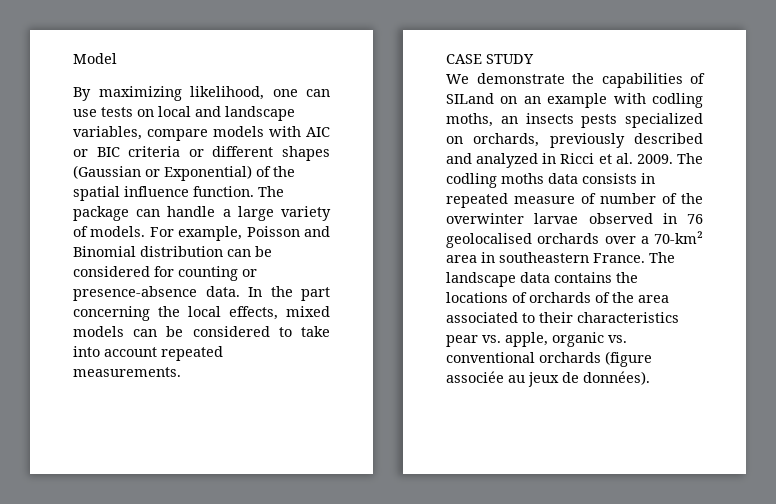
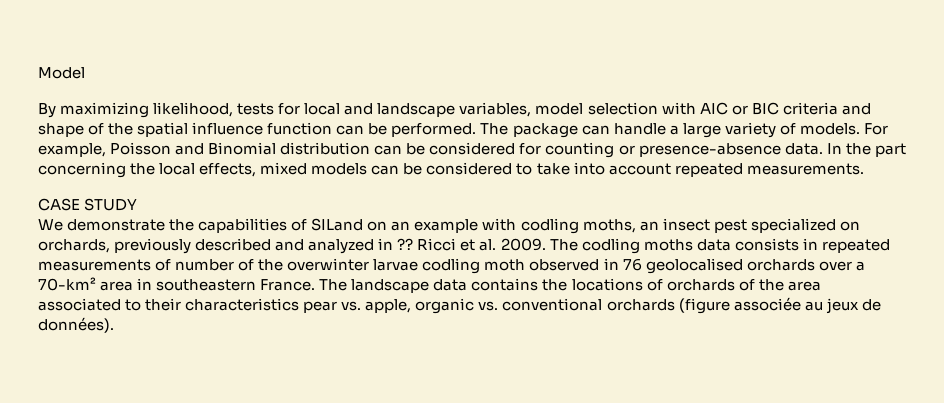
- By maximizing likelihood, one can use tests on local and landscape variables, compare models with AIC or BIC criteria or different shapes (Gaussian or Exponential) of the spatial influence function.
+ By maximizing likelihood, tests for local and landscape variables, model selection with AIC or BIC criteria and shape of the spatial influence function can be performed.
- We demonstrate the capabilities of SILand on an example with codling moths, an insects pests specialized on orchards, previously described and analyzed in Ricci et al. 2009.
+ We demonstrate the capabilities of SILand on an example with codling moths, an insect pest specialized on orchards, previously described and analyzed in ?? Ricci et al. 2009.
- The codling moths data consists in repeated measure of number of the overwinter larvae observed in 76 geolocalised orchards over a 70-km² area in southeastern France.
+ The codling moths data consists in repeated measurements of number of the overwinter larvae codling moth observed in 76 geolocalised orchards over a 70-km² area in southeastern France.

